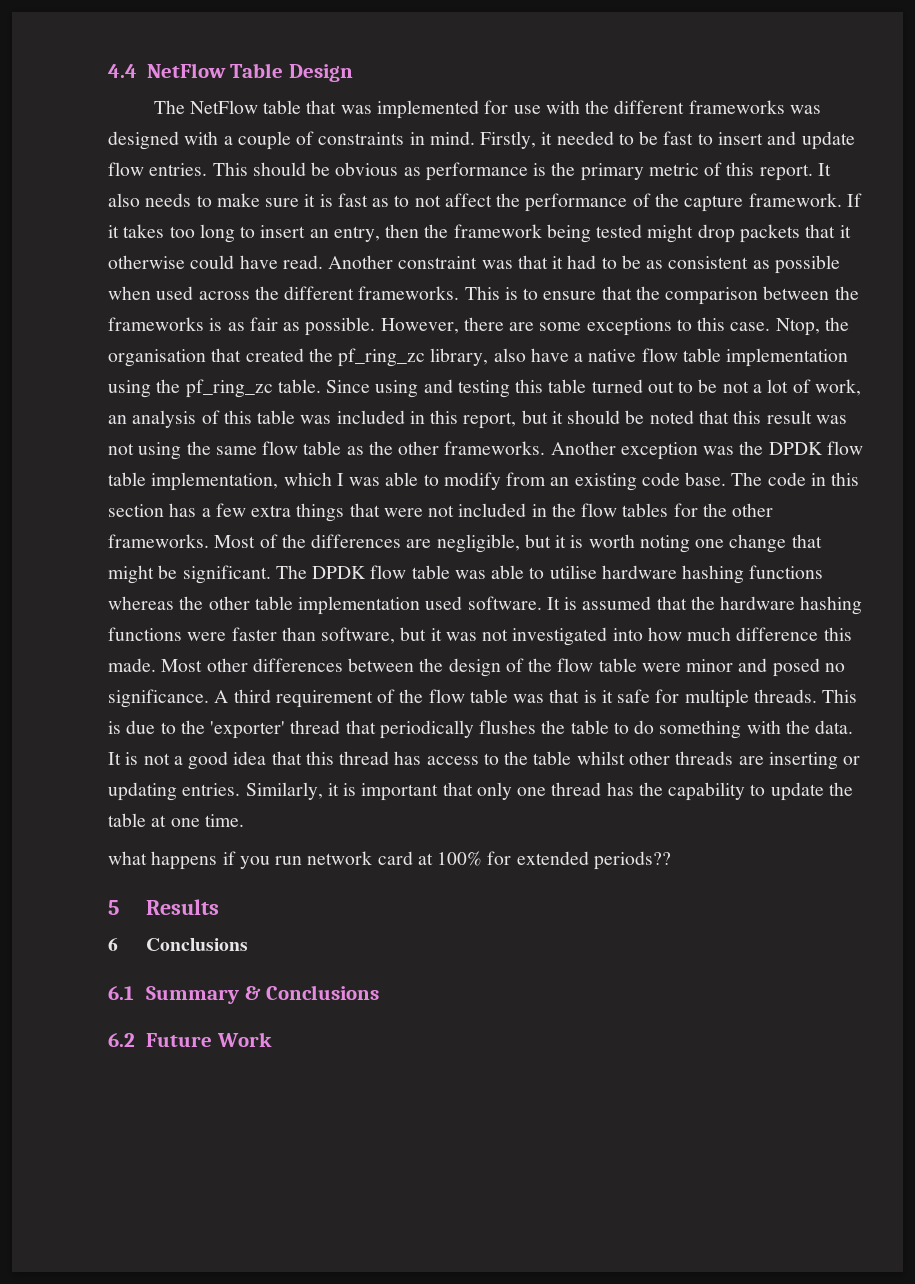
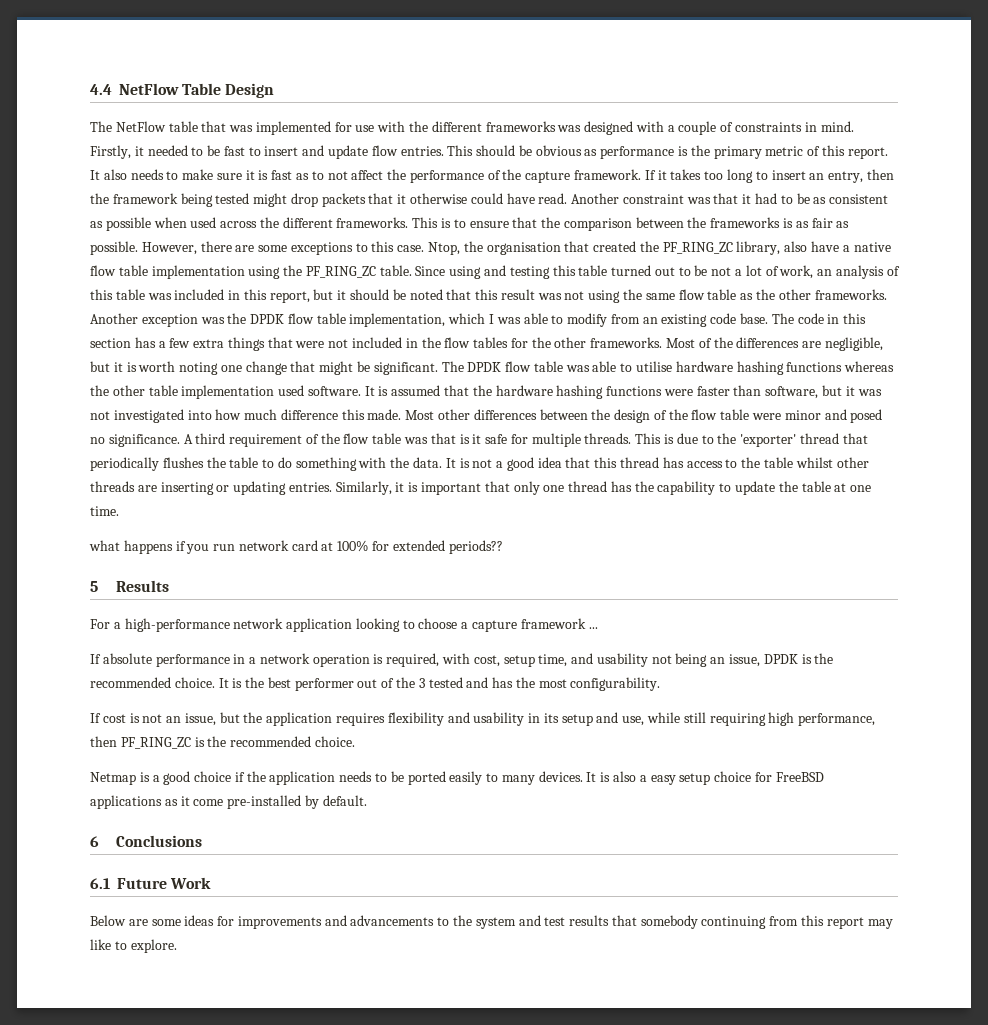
- Ntop, the organisation that created the pf_ring_zc library, also have a native flow table implementation using the pf_ring_zc table.
+ Ntop, the organisation that created the PF_RING_ZC library, also have a native flow table implementation using the PF_RING_ZC table.
+ For a high-performance network application looking to choose a capture framework ...
+ If absolute performance in a network operation is required, with cost, setup time, and usability not being an issue, DPDK is the recommended choice. It is the best performer out of the 3 tested and has the most configurability.
+ If cost is not an issue, but the application requires flexibility and usability in its setup and use, while still requiring high performance, then PF_RING_ZC is the recommended choice.
+ Netmap is a good choice if the application needs to be ported easily to many devices. It is also a easy setup choice for FreeBSD applications as it come pre-installed by default.
  6 Conclusions
- 6.1 Summary & Conclusions
- 6.2 Future Work
+ 6.1 Future Work
+ Below are some ideas for improvements and advancements to the system and test results that somebody continuing from this report may like to explore.

